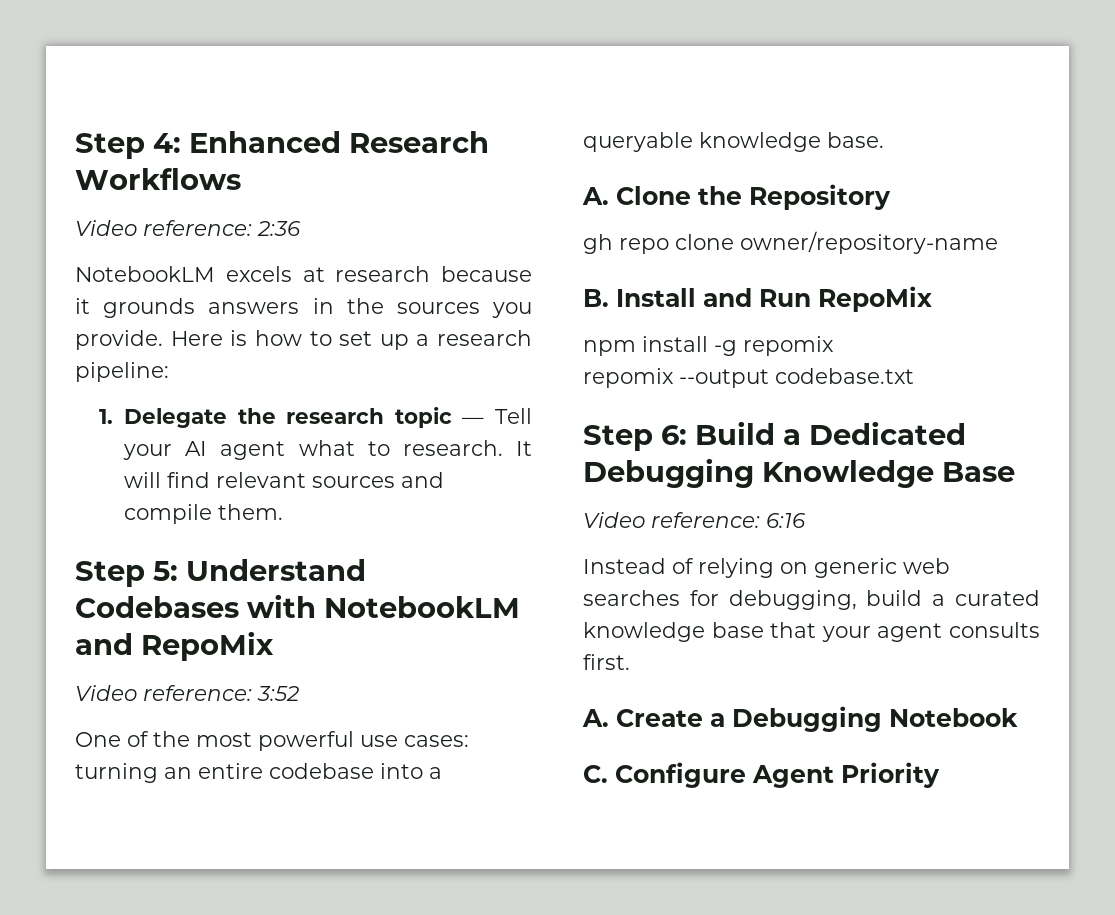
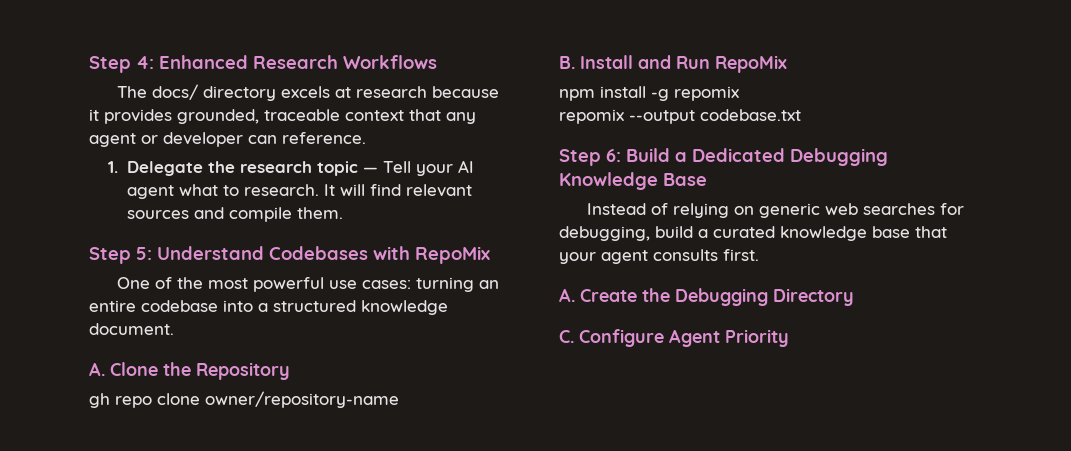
- Video reference: 2:36
- NotebookLM excels at research because it grounds answers in the sources you provide. Here is how to set up a research pipeline:
+ The docs/ directory excels at research because it provides grounded, traceable context that any agent or developer can reference.
- Step 5: Understand Codebases with NotebookLM and RepoMix
- Video reference: 3:52
+ Step 5: Understand Codebases with RepoMix
- One of the most powerful use cases: turning an entire codebase into a queryable knowledge base.
+ One of the most powerful use cases: turning an entire codebase into a structured knowledge document.
- Video reference: 6:16
- A. Create a Debugging Notebook
+ A. Create the Debugging Directory

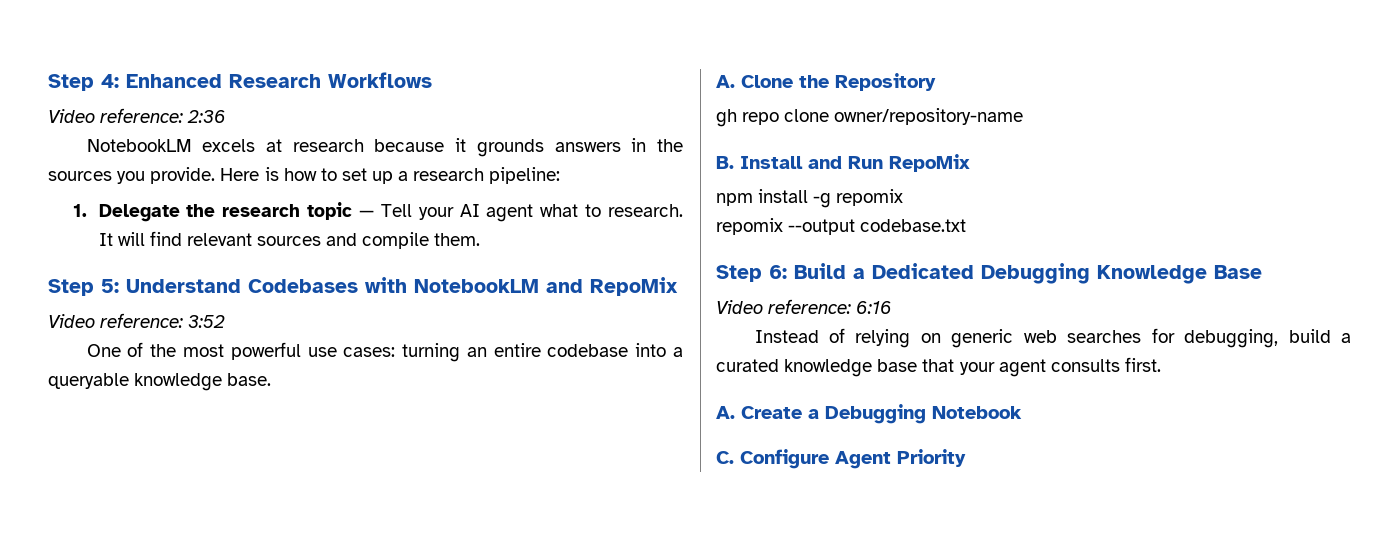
- The docs/ directory excels at research because it provides grounded, traceable context that any agent or developer can reference.
+ Video reference: 2:36
+ NotebookLM excels at research because it grounds answers in the sources you provide. Here is how to set up a research pipeline:
- Step 5: Understand Codebases with RepoMix
+ Step 5: Understand Codebases with NotebookLM and RepoMix
+ Video reference: 3:52
- One of the most powerful use cases: turning an entire codebase into a structured knowledge document.
+ One of the most powerful use cases: turning an entire codebase into a queryable knowledge base.
+ Video reference: 6:16
- A. Create the Debugging Directory
+ A. Create a Debugging Notebook

